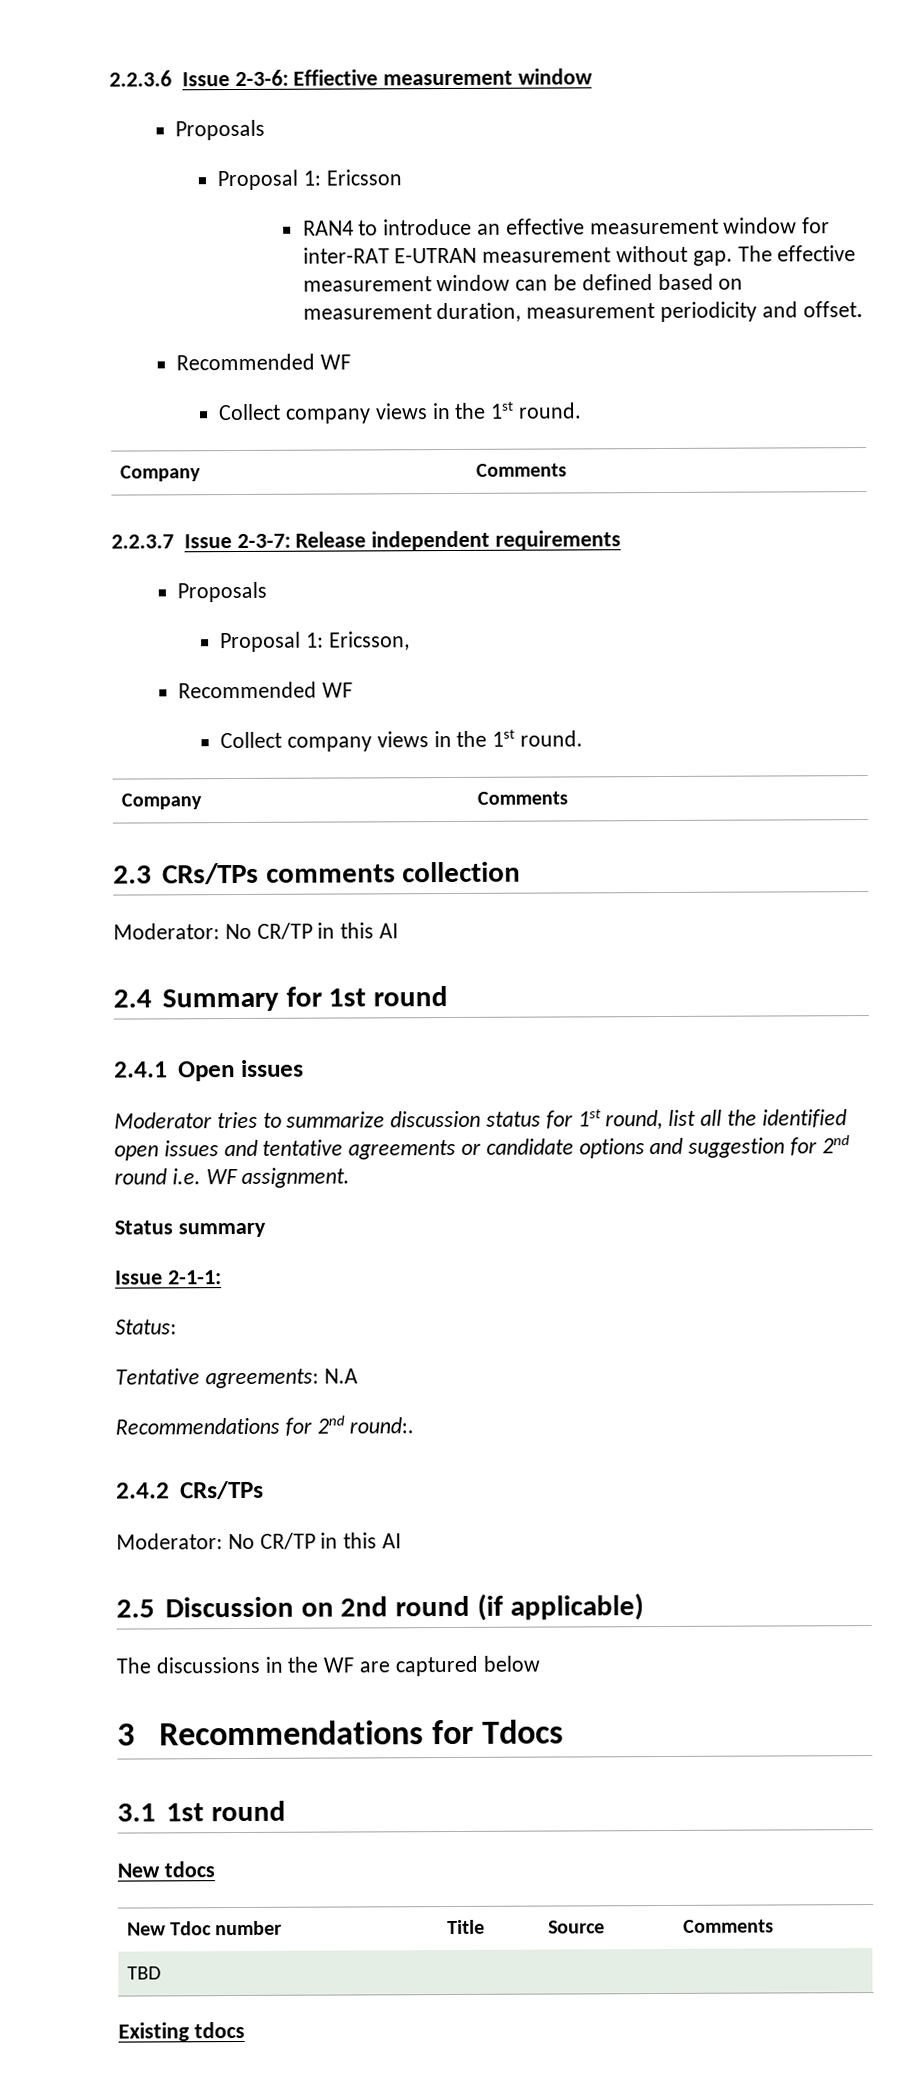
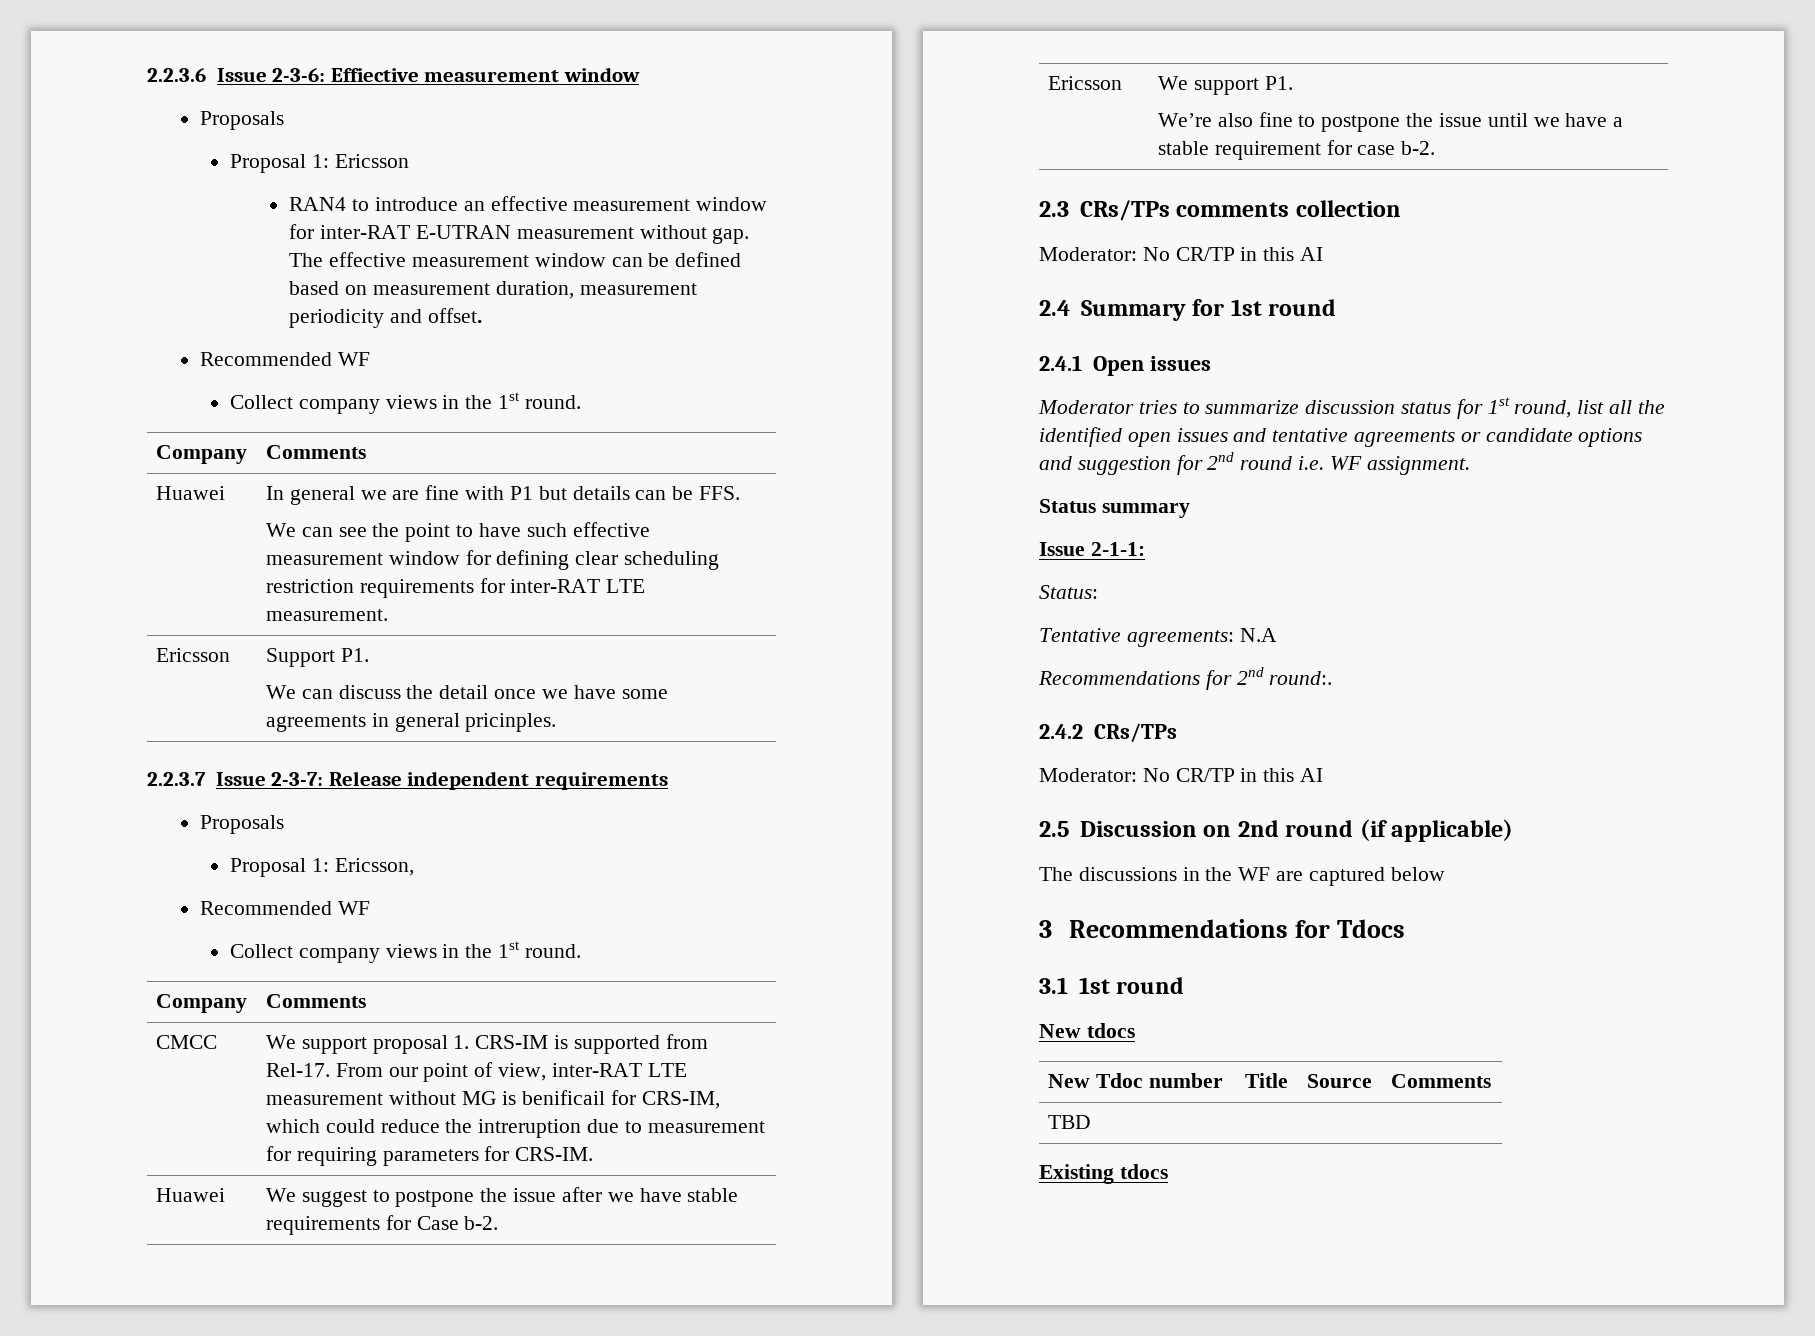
+ Huawei | In general we are fine with P1 but details can be FFS.
+ We can see the point to have such effective measurement window for defining clear scheduling restriction requirements for inter-RAT LTE measurement.
+ Ericsson | Support P1.
+ We can discuss the detail once we have some agreements in general pricinples.
+ CMCC | We support proposal 1. CRS-IM is supported from Rel-17. From our point of view, inter-RAT LTE measurement without MG is benificail for CRS-IM, which could reduce the intreruption due to measurement for requiring parameters for CRS-IM.
+ Huawei | We suggest to postpone the issue after we have stable requirements for Case b-2.
+ Ericsson | We support P1.
+ We’re also fine to postpone the issue until we have a stable requirement for case b-2.

